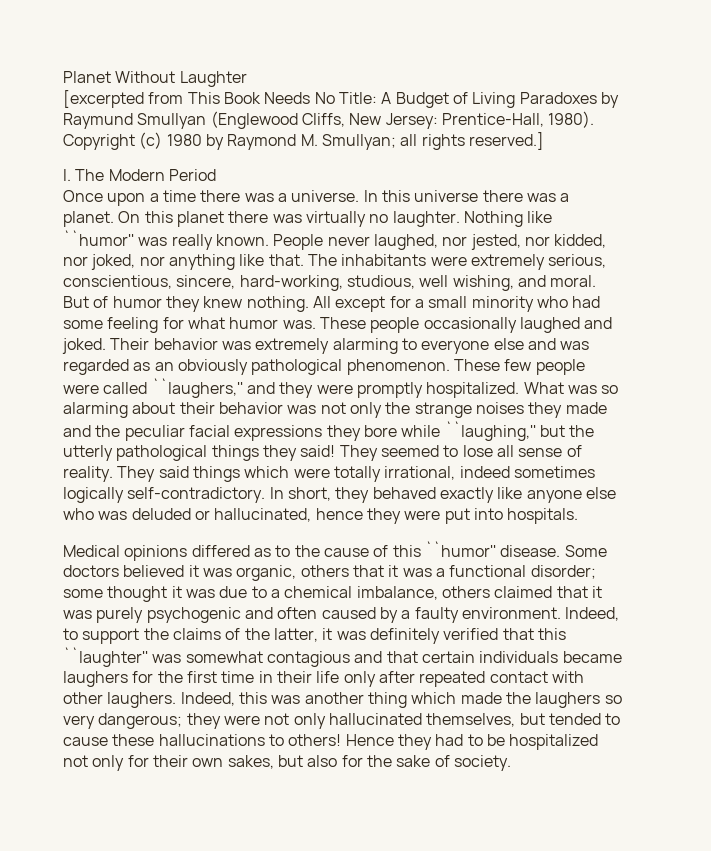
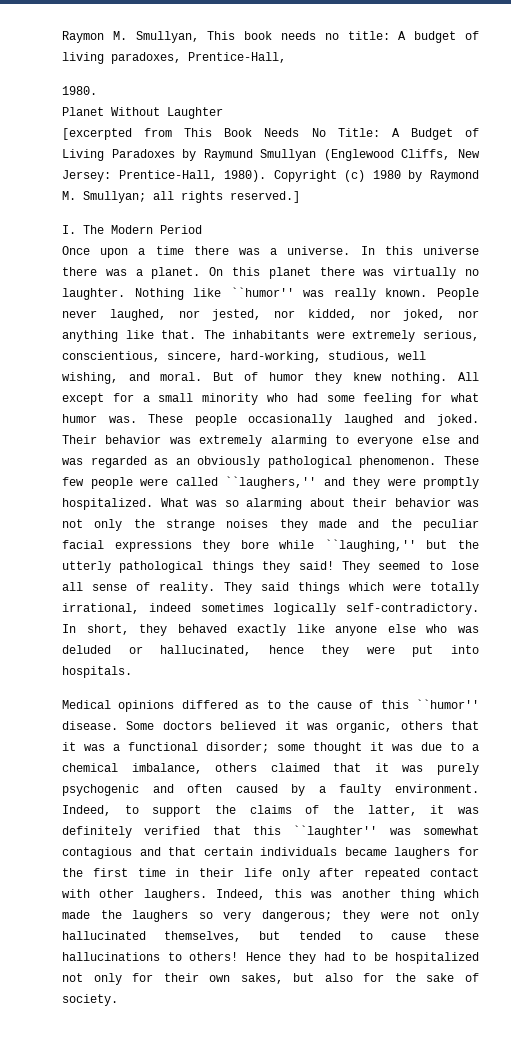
+ Raymon M. Smullyan, This book needs no title: A budget of living paradoxes, Prentice-Hall,
+ 1980.

